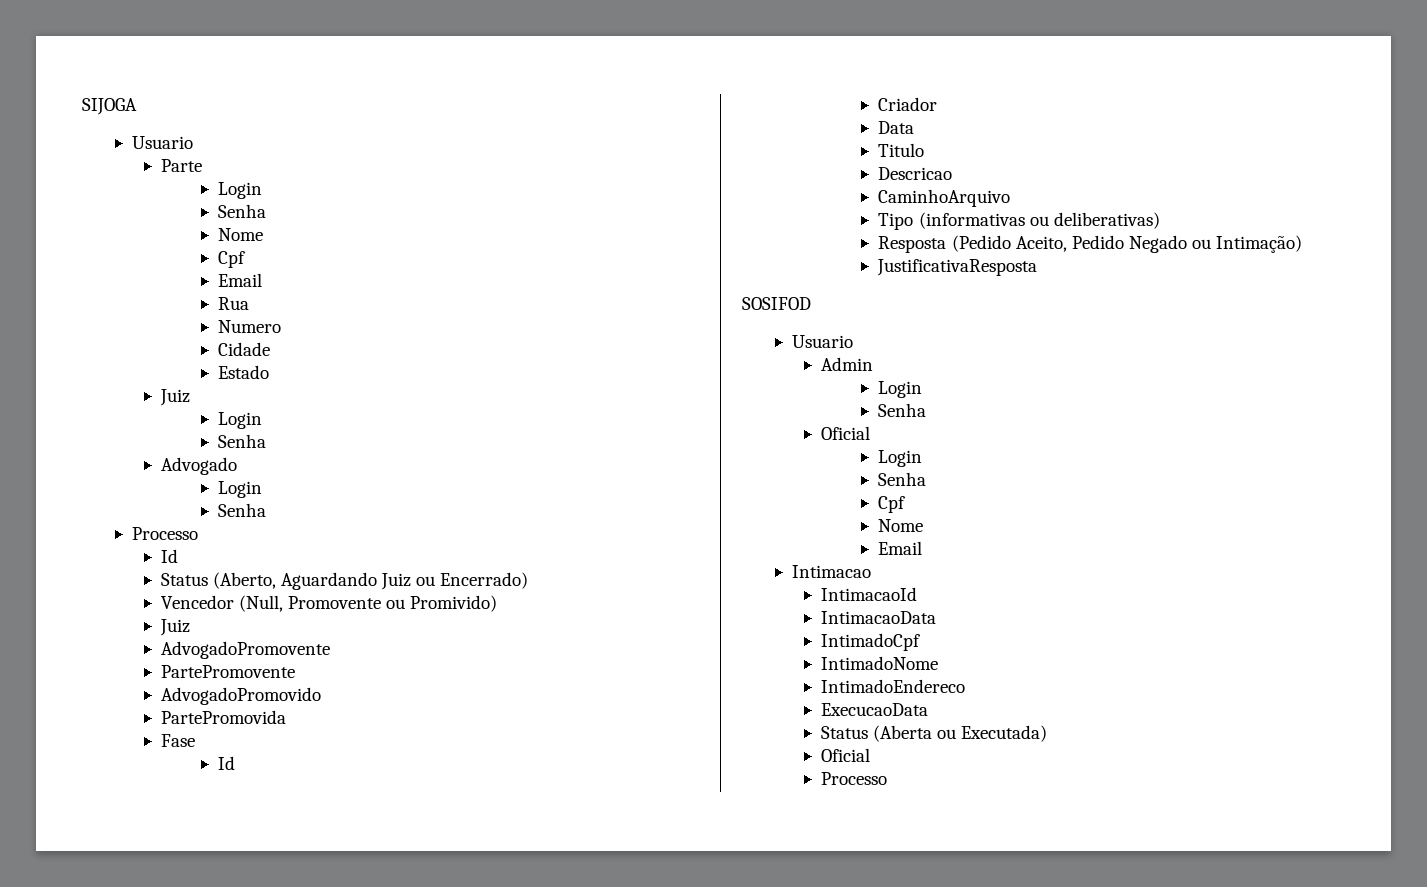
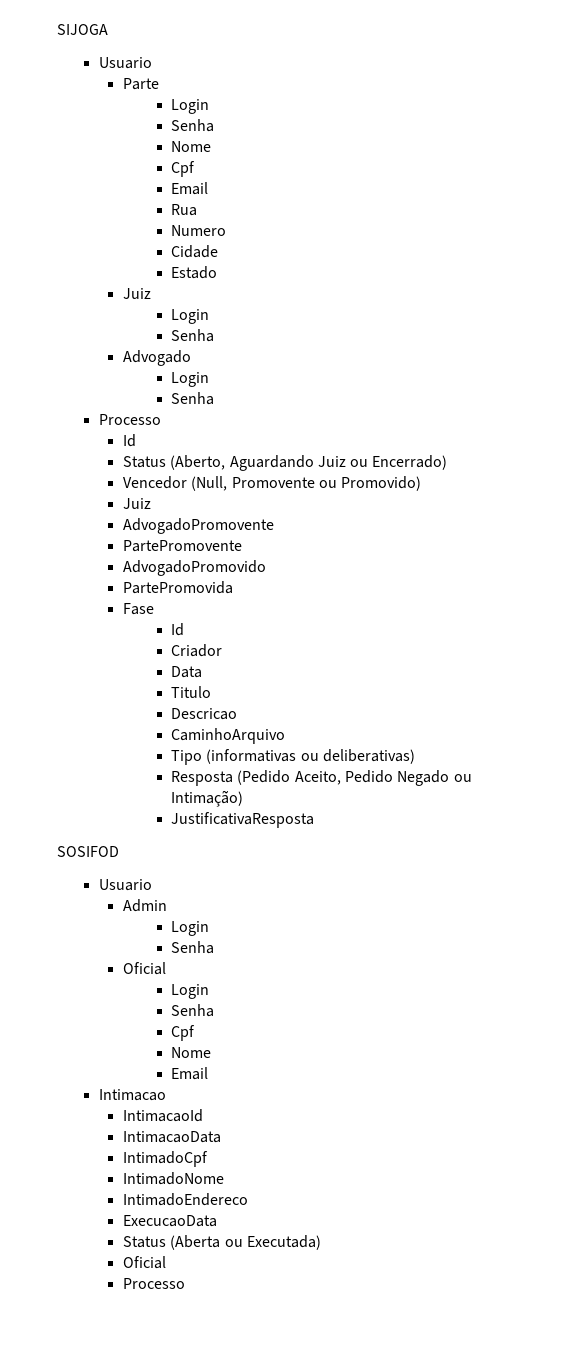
- Vencedor (Null, Promovente ou Promivido)
+ Vencedor (Null, Promovente ou Promovido)

